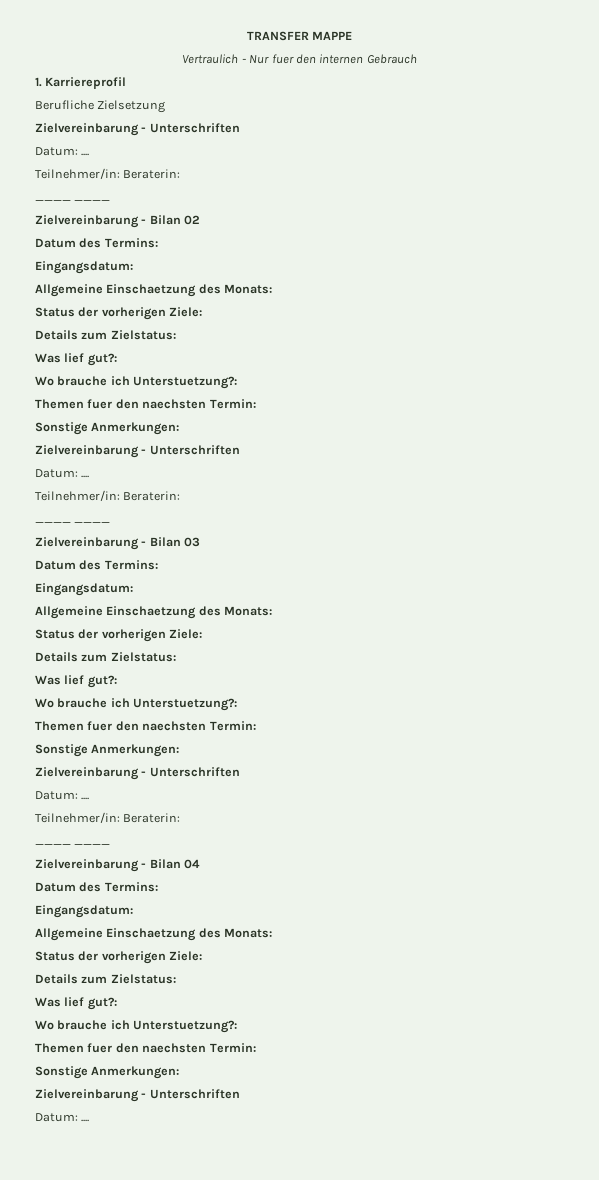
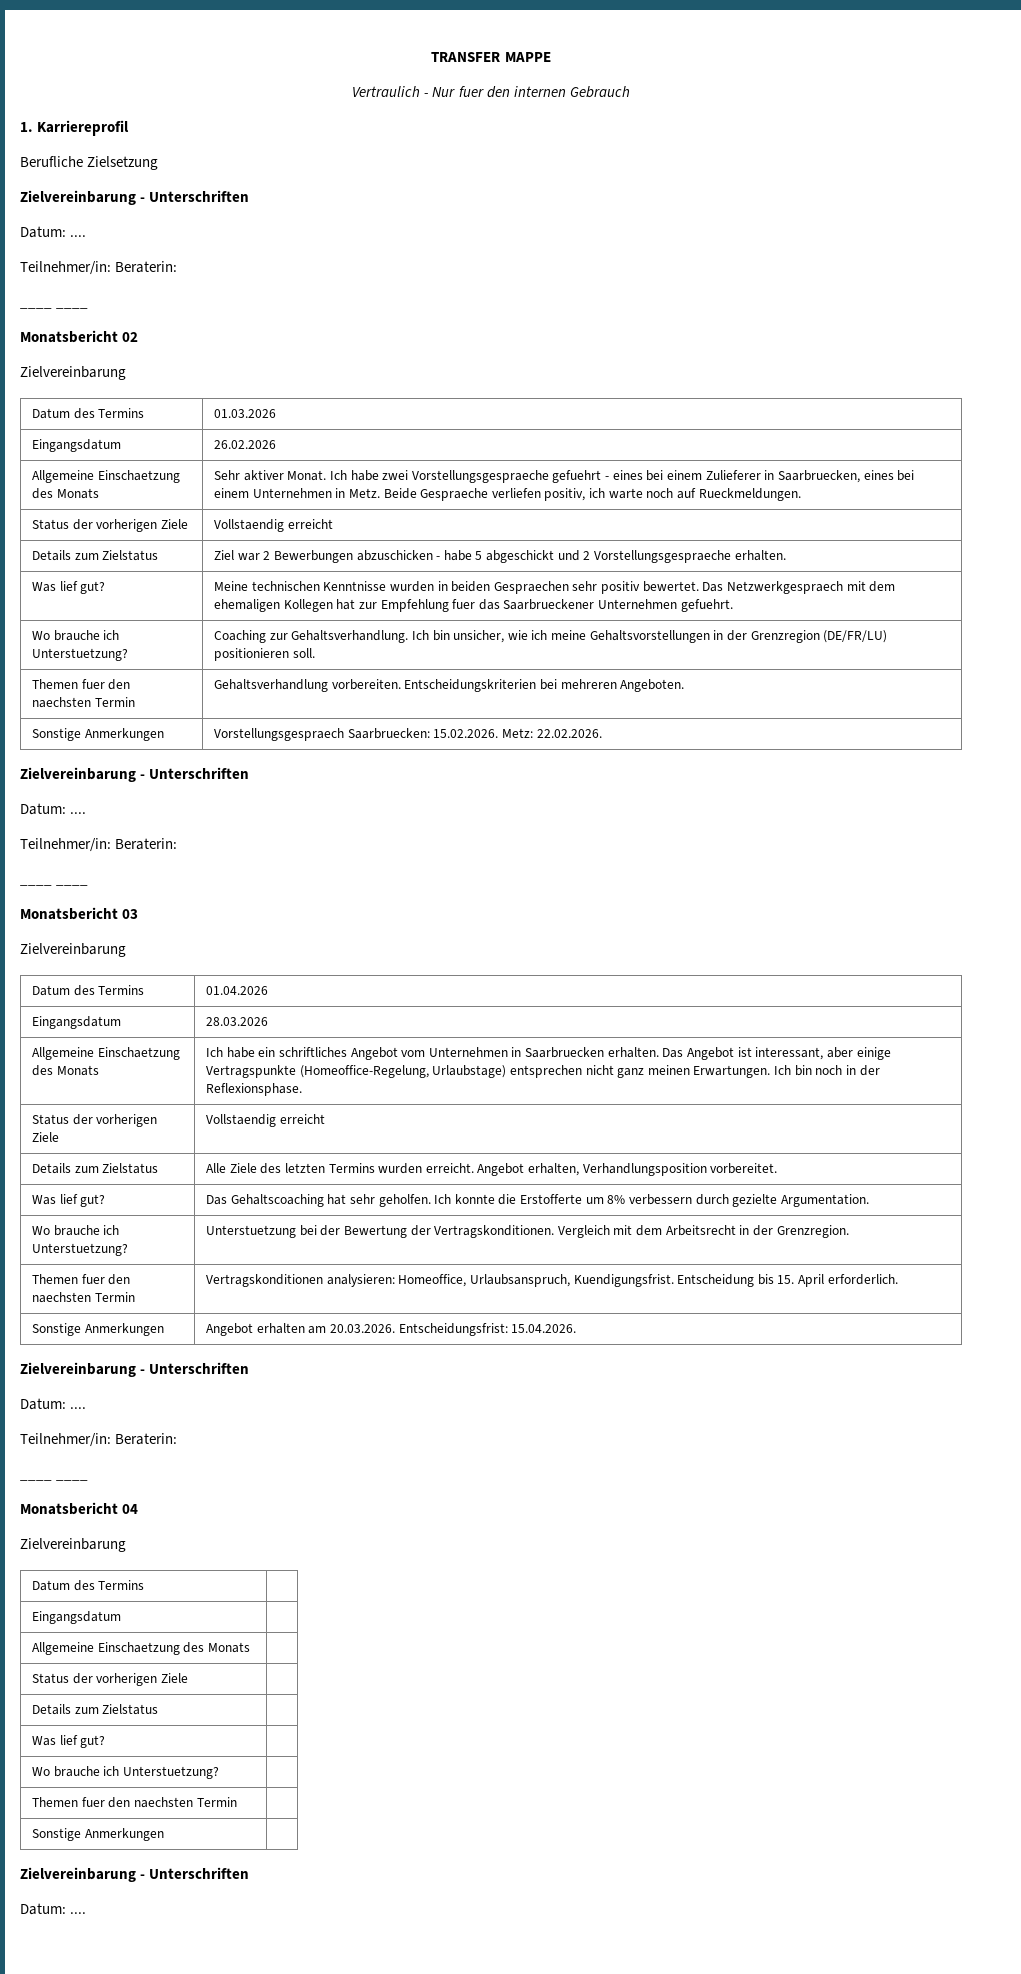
- Zielvereinbarung - Bilan 02
- Datum des Termins:
- Eingangsdatum:
- Allgemeine Einschaetzung des Monats:
- Status der vorherigen Ziele:
- Details zum Zielstatus:
- Was lief gut?:
- Wo brauche ich Unterstuetzung?:
- Themen fuer den naechsten Termin:
- Sonstige Anmerkungen:
+ Monatsbericht 02
+ Zielvereinbarung
+ Datum des Termins | 01.03.2026
+ Eingangsdatum | 26.02.2026
+ Allgemeine Einschaetzung des Monats | Sehr aktiver Monat. Ich habe zwei Vorstellungsgespraeche gefuehrt - eines bei einem Zulieferer in Saarbruecken, eines bei einem Unternehmen in Metz. Beide Gespraeche verliefen positiv, ich warte noch auf Rueckmeldungen.
+ Status der vorherigen Ziele | Vollstaendig erreicht
+ Details zum Zielstatus | Ziel war 2 Bewerbungen abzuschicken - habe 5 abgeschickt und 2 Vorstellungsgespraeche erhalten.
+ Was lief gut? | Meine technischen Kenntnisse wurden in beiden Gespraechen sehr positiv bewertet. Das Netzwerkgespraech mit dem ehemaligen Kollegen hat zur Empfehlung fuer das Saarbrueckener Unternehmen gefuehrt.
+ Wo brauche ich Unterstuetzung? | Coaching zur Gehaltsverhandlung. Ich bin unsicher, wie ich meine Gehaltsvorstellungen in der Grenzregion (DE/FR/LU) positionieren soll.
+ Themen fuer den naechsten Termin | Gehaltsverhandlung vorbereiten. Entscheidungskriterien bei mehreren Angeboten.
+ Sonstige Anmerkungen | Vorstellungsgespraech Saarbruecken: 15.02.2026. Metz: 22.02.2026.
  Zielvereinbarung - Unterschriften
  Datum: ....
  Teilnehmer/in: Beraterin:
  ____ ____
- Zielvereinbarung - Bilan 03
- Datum des Termins:
- Eingangsdatum:
- Allgemeine Einschaetzung des Monats:
- Status der vorherigen Ziele:
- Details zum Zielstatus:
- Was lief gut?:
- Wo brauche ich Unterstuetzung?:
- Themen fuer den naechsten Termin:
- Sonstige Anmerkungen:
+ Monatsbericht 03
+ Zielvereinbarung
+ Datum des Termins | 01.04.2026
+ Eingangsdatum | 28.03.2026
+ Allgemeine Einschaetzung des Monats | Ich habe ein schriftliches Angebot vom Unternehmen in Saarbruecken erhalten. Das Angebot ist interessant, aber einige Vertragspunkte (Homeoffice-Regelung, Urlaubstage) entsprechen nicht ganz meinen Erwartungen. Ich bin noch in der Reflexionsphase.
+ Status der vorherigen Ziele | Vollstaendig erreicht
+ Details zum Zielstatus | Alle Ziele des letzten Termins wurden erreicht. Angebot erhalten, Verhandlungsposition vorbereitet.
+ Was lief gut? | Das Gehaltscoaching hat sehr geholfen. Ich konnte die Erstofferte um 8% verbessern durch gezielte Argumentation.
+ Wo brauche ich Unterstuetzung? | Unterstuetzung bei der Bewertung der Vertragskonditionen. Vergleich mit dem Arbeitsrecht in der Grenzregion.
+ Themen fuer den naechsten Termin | Vertragskonditionen analysieren: Homeoffice, Urlaubsanspruch, Kuendigungsfrist. Entscheidung bis 15. April erforderlich.
+ Sonstige Anmerkungen | Angebot erhalten am 20.03.2026. Entscheidungsfrist: 15.04.2026.
  Zielvereinbarung - Unterschriften
  Datum: ....
  Teilnehmer/in: Beraterin:
  ____ ____
- Zielvereinbarung - Bilan 04
- Datum des Termins:
- Eingangsdatum:
- Allgemeine Einschaetzung des Monats:
- Status der vorherigen Ziele:
- Details zum Zielstatus:
- Was lief gut?:
- Wo brauche ich Unterstuetzung?:
- Themen fuer den naechsten Termin:
- Sonstige Anmerkungen:
+ Monatsbericht 04
+ Zielvereinbarung
+ Datum des Termins |
+ Eingangsdatum |
+ Allgemeine Einschaetzung des Monats |
+ Status der vorherigen Ziele |
+ Details zum Zielstatus |
+ Was lief gut? |
+ Wo brauche ich Unterstuetzung? |
+ Themen fuer den naechsten Termin |
+ Sonstige Anmerkungen |

